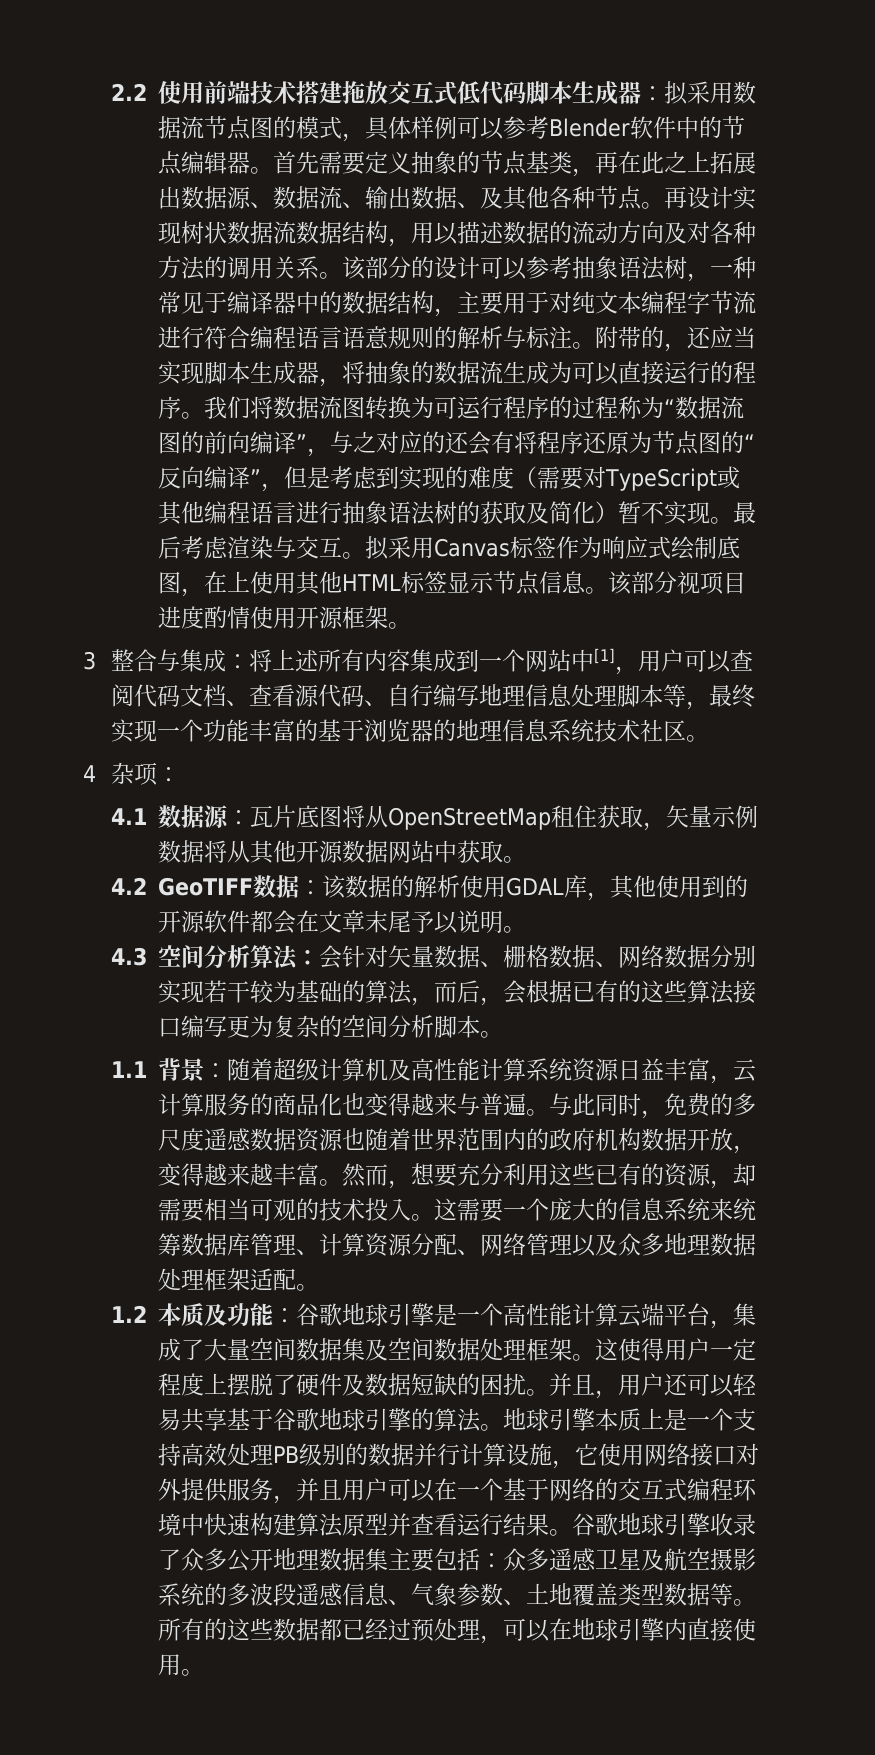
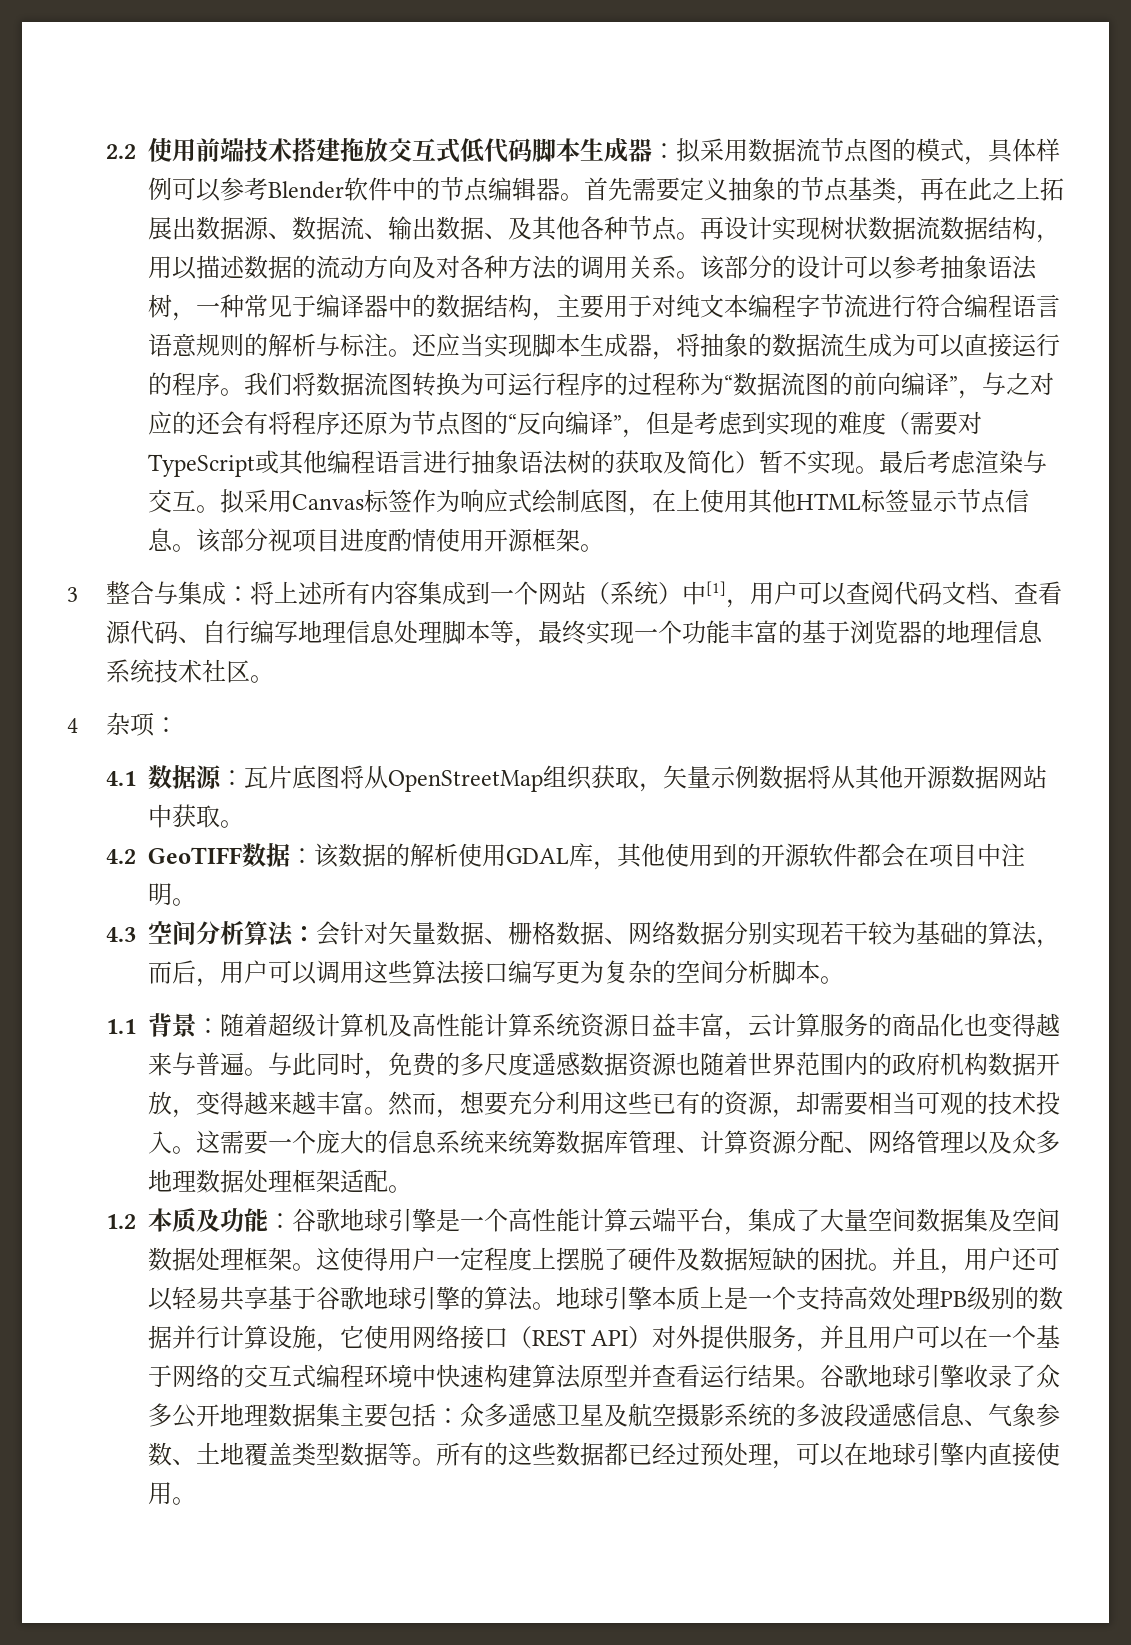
- 附带的，还应当实现脚本生成器，将抽象的数据流生成为可以直接运行的程序。
+ 还应当实现脚本生成器，将抽象的数据流生成为可以直接运行的程序。
- 3整合与集成：将上述所有内容集成到一个网站中[1]，用户可以查阅代码文档、查看源代码、自行编写地理信息处理脚本等，最终实现一个功能丰富的基于浏览器的地理信息系统技术社区。
+ 3整合与集成：将上述所有内容集成到一个网站（系统）中[1]，用户可以查阅代码文档、查看源代码、自行编写地理信息处理脚本等，最终实现一个功能丰富的基于浏览器的地理信息系统技术社区。
- 4.1数据源：瓦片底图将从OpenStreetMap租住获取，矢量示例数据将从其他开源数据网站中获取。
+ 4.1数据源：瓦片底图将从OpenStreetMap组织获取，矢量示例数据将从其他开源数据网站中获取。
- 4.2 GeoTIFF数据：该数据的解析使用GDAL库，其他使用到的开源软件都会在文章末尾予以说明。
+ 4.2 GeoTIFF数据：该数据的解析使用GDAL库，其他使用到的开源软件都会在项目中注明。
- 4.3空间分析算法：会针对矢量数据、栅格数据、网络数据分别实现若干较为基础的算法，而后，会根据已有的这些算法接口编写更为复杂的空间分析脚本。
+ 4.3空间分析算法：会针对矢量数据、栅格数据、网络数据分别实现若干较为基础的算法，而后，用户可以调用这些算法接口编写更为复杂的空间分析脚本。
- 地球引擎本质上是一个支持高效处理PB级别的数据并行计算设施，它使用网络接口对外提供服务，并且用户可以在一个基于网络的交互式编程环境中快速构建算法原型并查看运行结果。
+ 地球引擎本质上是一个支持高效处理PB级别的数据并行计算设施，它使用网络接口（REST API）对外提供服务，并且用户可以在一个基于网络的交互式编程环境中快速构建算法原型并查看运行结果。

